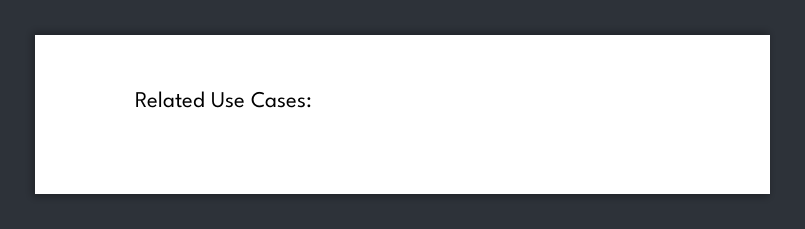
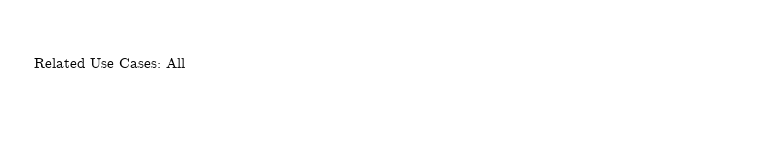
- Related Use Cases:
+ Related Use Cases: All

